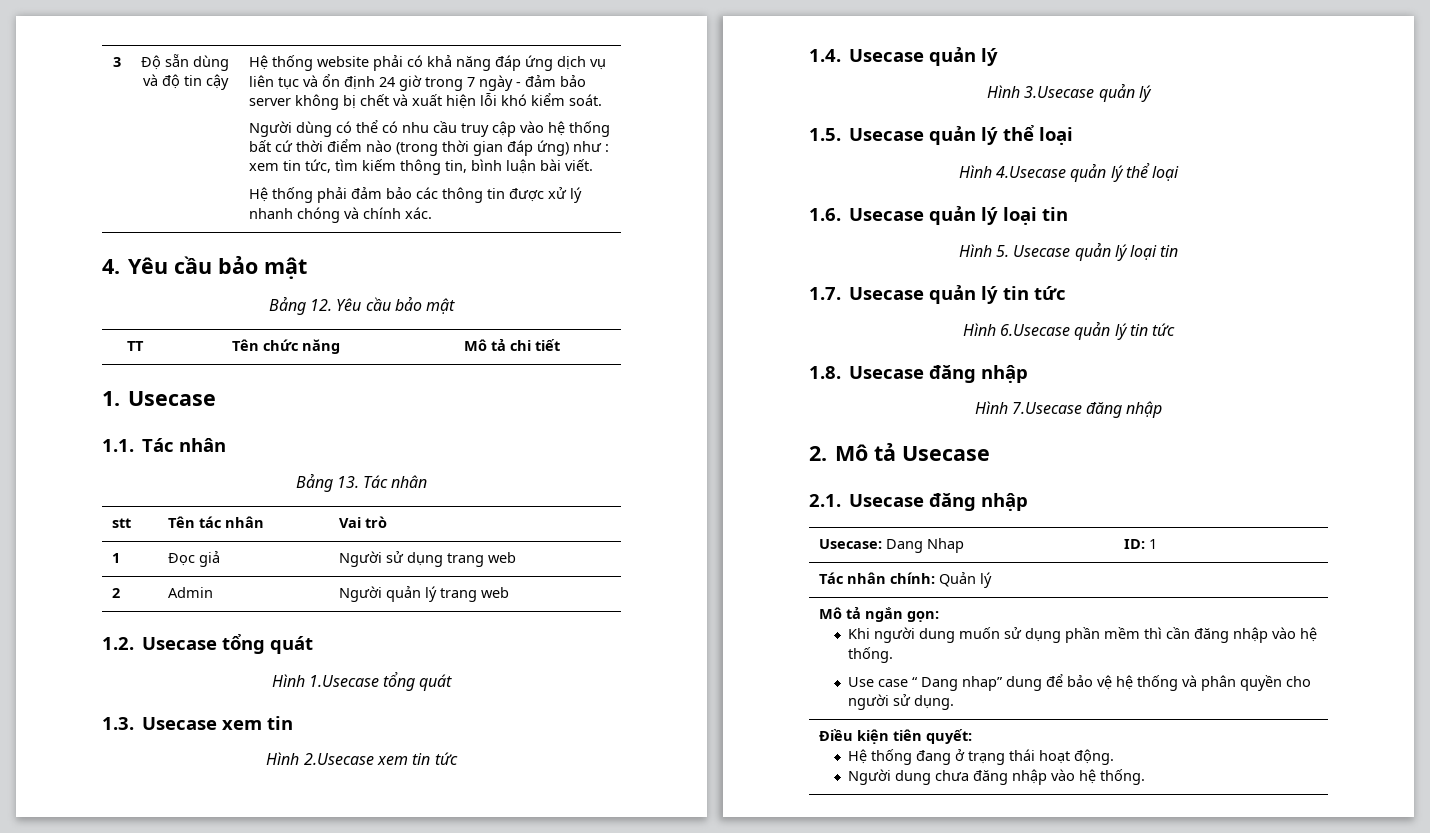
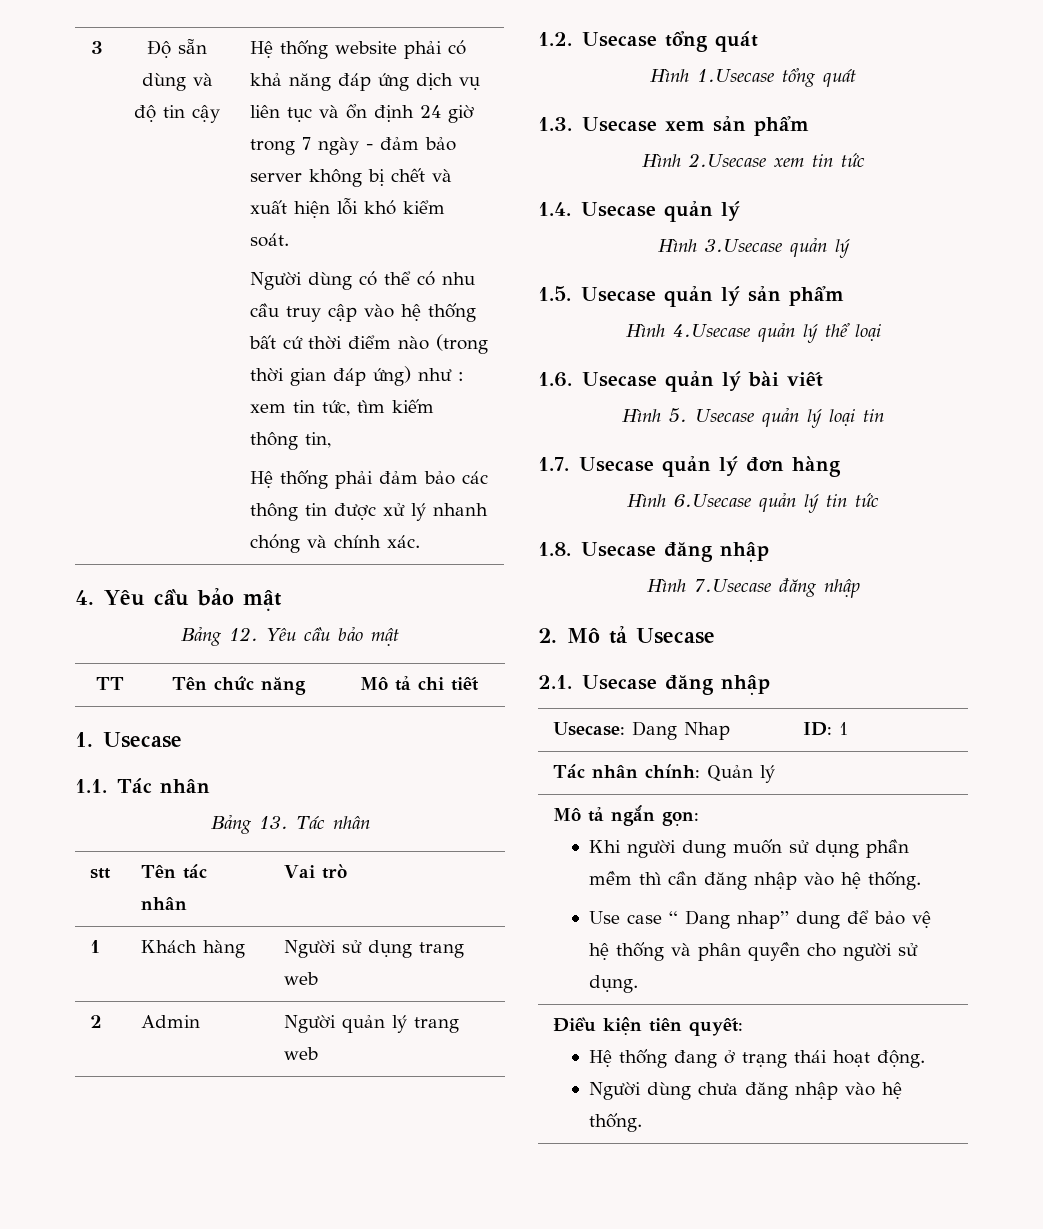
- Người dùng có thể có nhu cầu truy cập vào hệ thống bất cứ thời điểm nào (trong thời gian đáp ứng) như : xem tin tức, tìm kiếm thông tin, bình luận bài viết.
+ Người dùng có thể có nhu cầu truy cập vào hệ thống bất cứ thời điểm nào (trong thời gian đáp ứng) như : xem tin tức, tìm kiếm thông tin,
- 1 | Đọc giả | Người sử dụng trang web
+ 1 | Khách hàng | Người sử dụng trang web
- 1.3. Usecase xem tin
+ 1.3. Usecase xem sản phẩm
- 1.5. Usecase quản lý thể loại
+ 1.5. Usecase quản lý sản phẩm
- 1.6. Usecase quản lý loại tin
+ 1.6. Usecase quản lý bài viết
- 1.7. Usecase quản lý tin tức
+ 1.7. Usecase quản lý đơn hàng
  Điều kiện tiên quyết:
  Hệ thống đang ở trạng thái hoạt động.
- Người dung chưa đăng nhập vào hệ thống.
+ Người dùng chưa đăng nhập vào hệ thống.

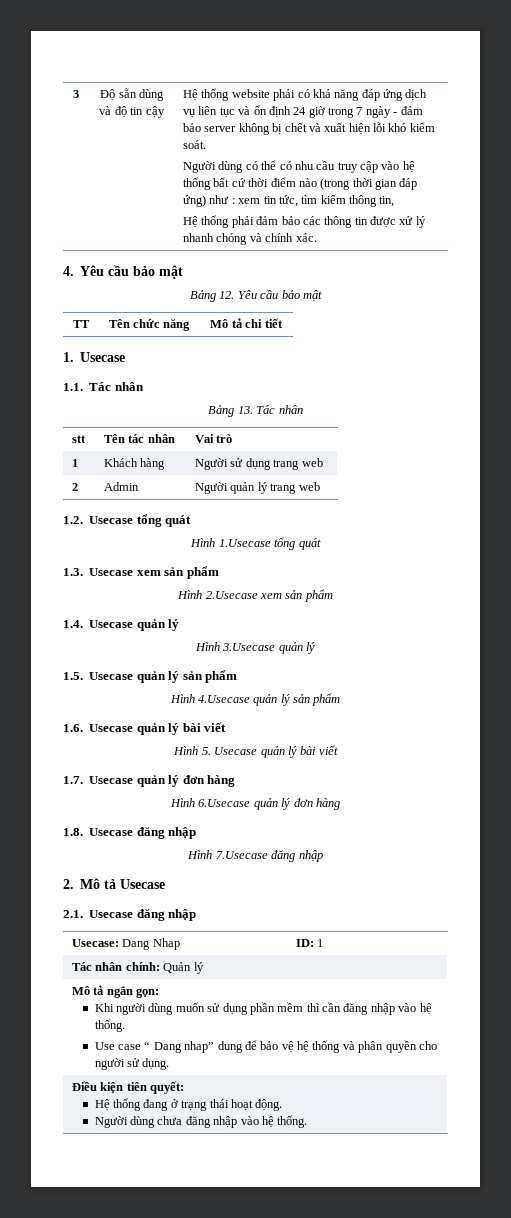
- Hình 2.Usecase xem tin tức
+ Hình 2.Usecase xem sản phẩm
- Hình 4.Usecase quản lý thể loại
+ Hình 4.Usecase quản lý sản phẩm
- Hình 5. Usecase quản lý loại tin
+ Hình 5. Usecase quản lý bài viết
- Hình 6.Usecase quản lý tin tức
+ Hình 6.Usecase quản lý đơn hàng
  Mô tả ngắn gọn:
- Khi người dung muốn sử dụng phần mềm thì cần đăng nhập vào hệ thống.
+ Khi người dùng muốn sử dụng phần mềm thì cần đăng nhập vào hệ thống.

